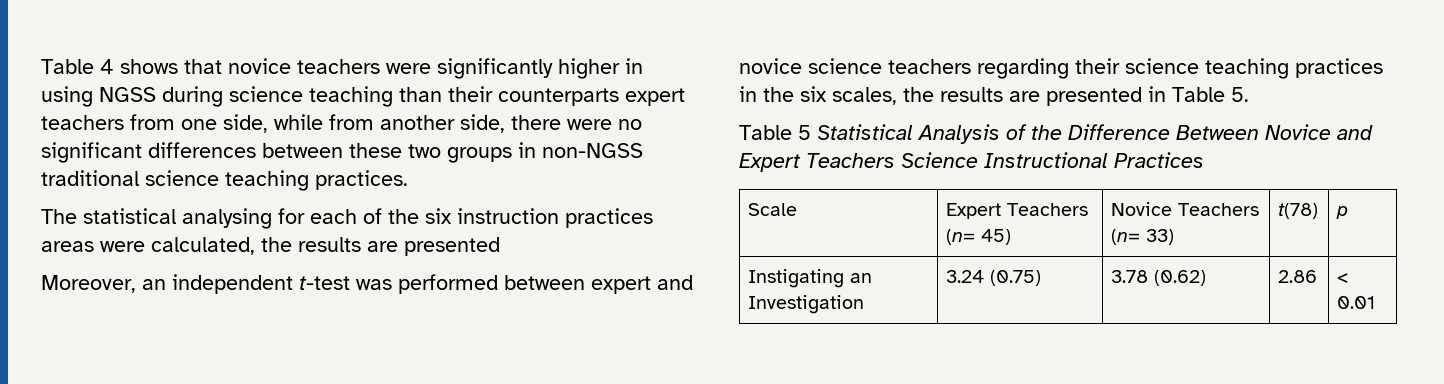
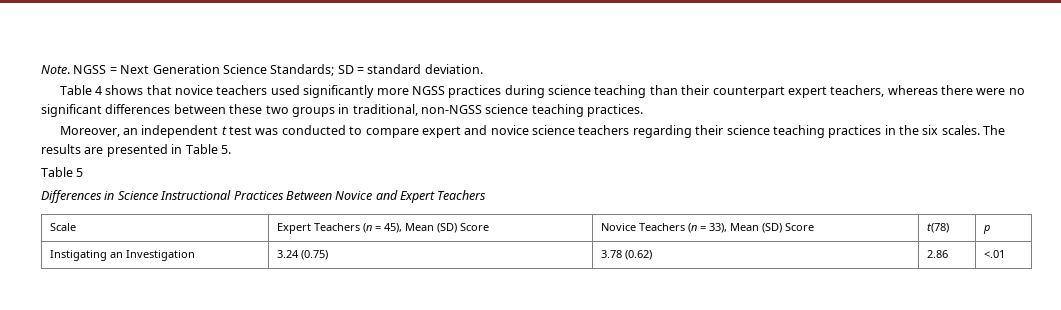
+ Note. NGSS = Next Generation Science Standards; SD = standard deviation.
- Table 4 shows that novice teachers were significantly higher in using NGSS during science teaching than their counterparts expert teachers from one side, while from another side, there were no significant differences between these two groups in non-NGSS traditional science teaching practices.
+ Table 4 shows that novice teachers used significantly more NGSS practices during science teaching than their counterpart expert teachers, whereas there were no significant differences between these two groups in traditional, non-NGSS science teaching practices.
- The statistical analysing for each of the six instruction practices areas were calculated, the results are presented
- Moreover, an independent t-test was performed between expert and novice science teachers regarding their science teaching practices in the six scales, the results are presented in Table 5.
+ Moreover, an independent t test was conducted to compare expert and novice science teachers regarding their science teaching practices in the six scales. The results are presented in Table 5.
- Table 5 Statistical Analysis of the Difference Between Novice and Expert Teachers Science Instructional Practices
+ Table 5
+ Differences in Science Instructional Practices Between Novice and Expert Teachers
- Scale | Expert Teachers (n= 45) | Novice Teachers (n= 33) | t(78) | p
+ Scale | Expert Teachers (n = 45), Mean (SD) Score | Novice Teachers (n = 33), Mean (SD) Score | t(78) | p
- Instigating an Investigation | 3.24 (0.75) | 3.78 (0.62) | 2.86 | < 0.01
+ Instigating an Investigation | 3.24 (0.75) | 3.78 (0.62) | 2.86 | <.01

